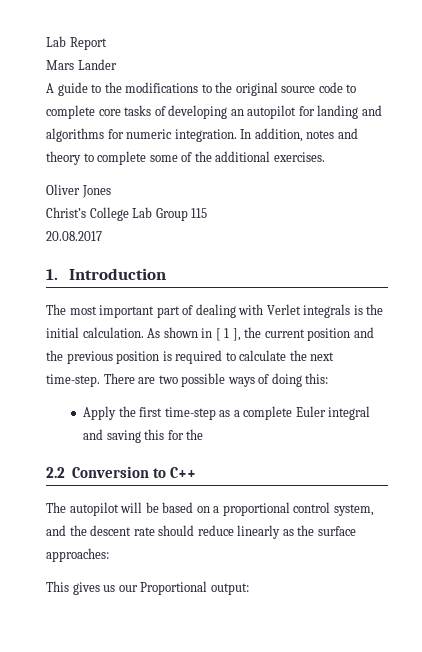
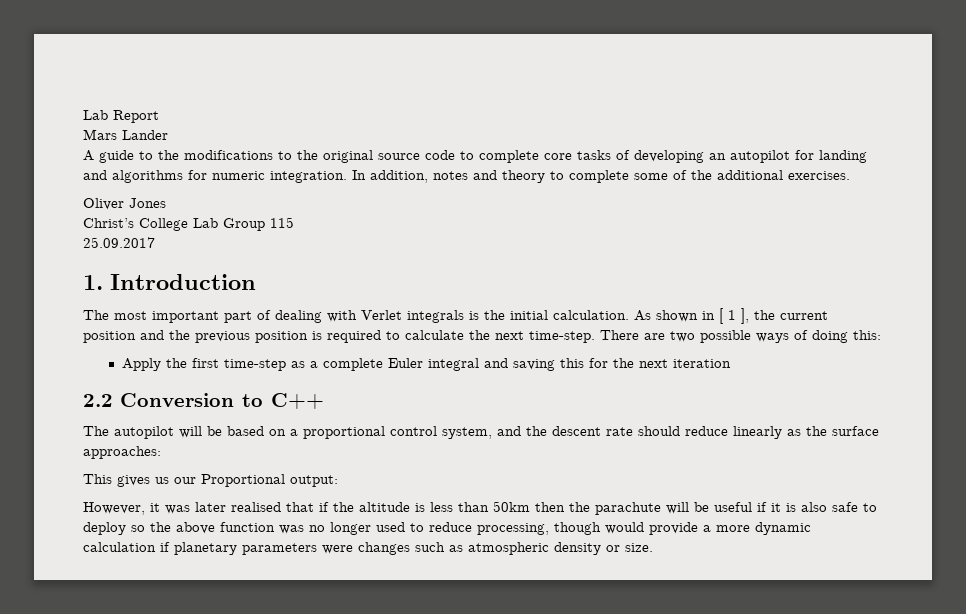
- 20.08.2017
+ 25.09.2017
- Apply the first time-step as a complete Euler integral and saving this for the
+ Apply the first time-step as a complete Euler integral and saving this for the next iteration
+ However, it was later realised that if the altitude is less than 50km then the parachute will be useful if it is also safe to deploy so the above function was no longer used to reduce processing, though would provide a more dynamic calculation if planetary parameters were changes such as atmospheric density or size.

